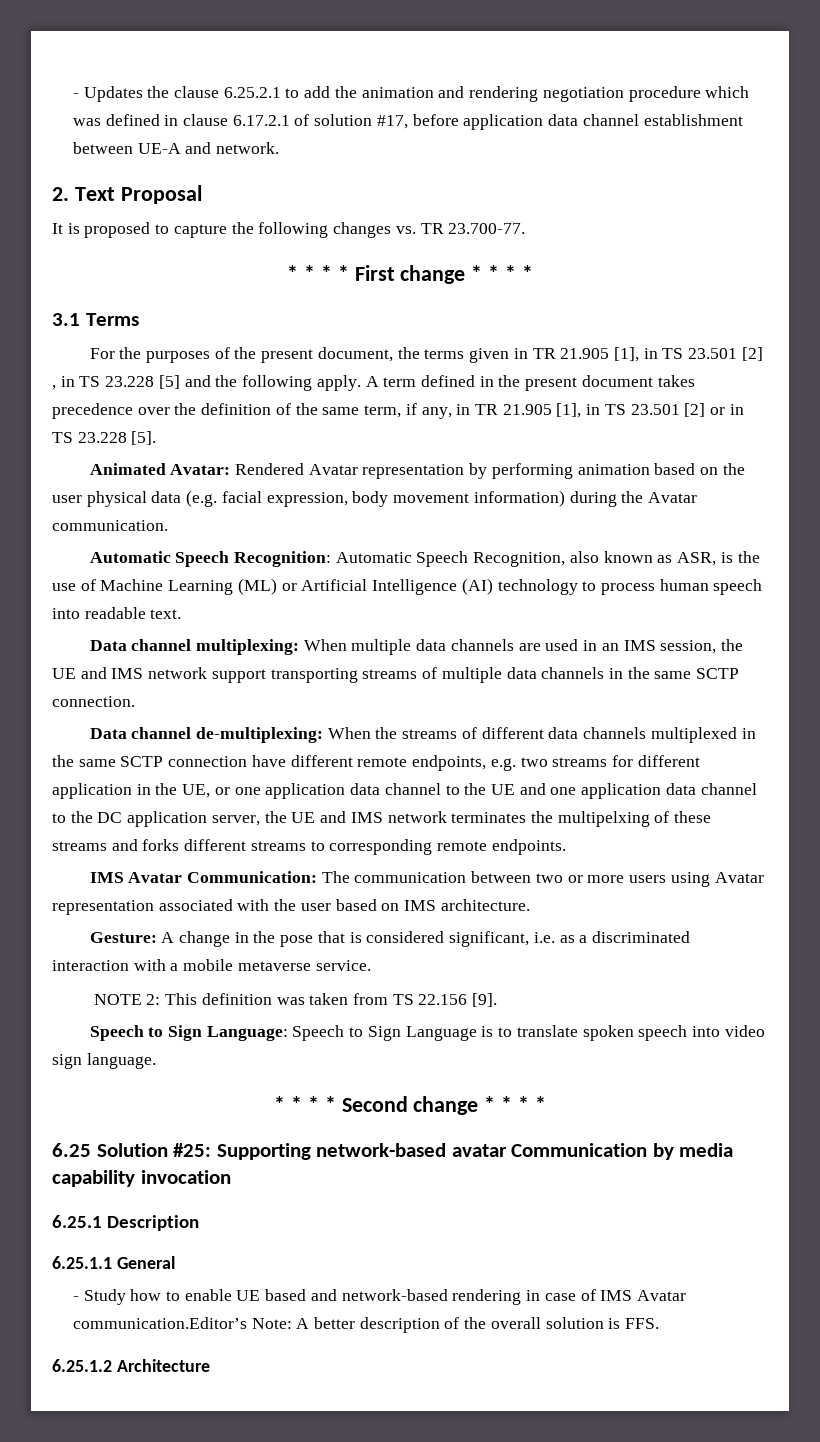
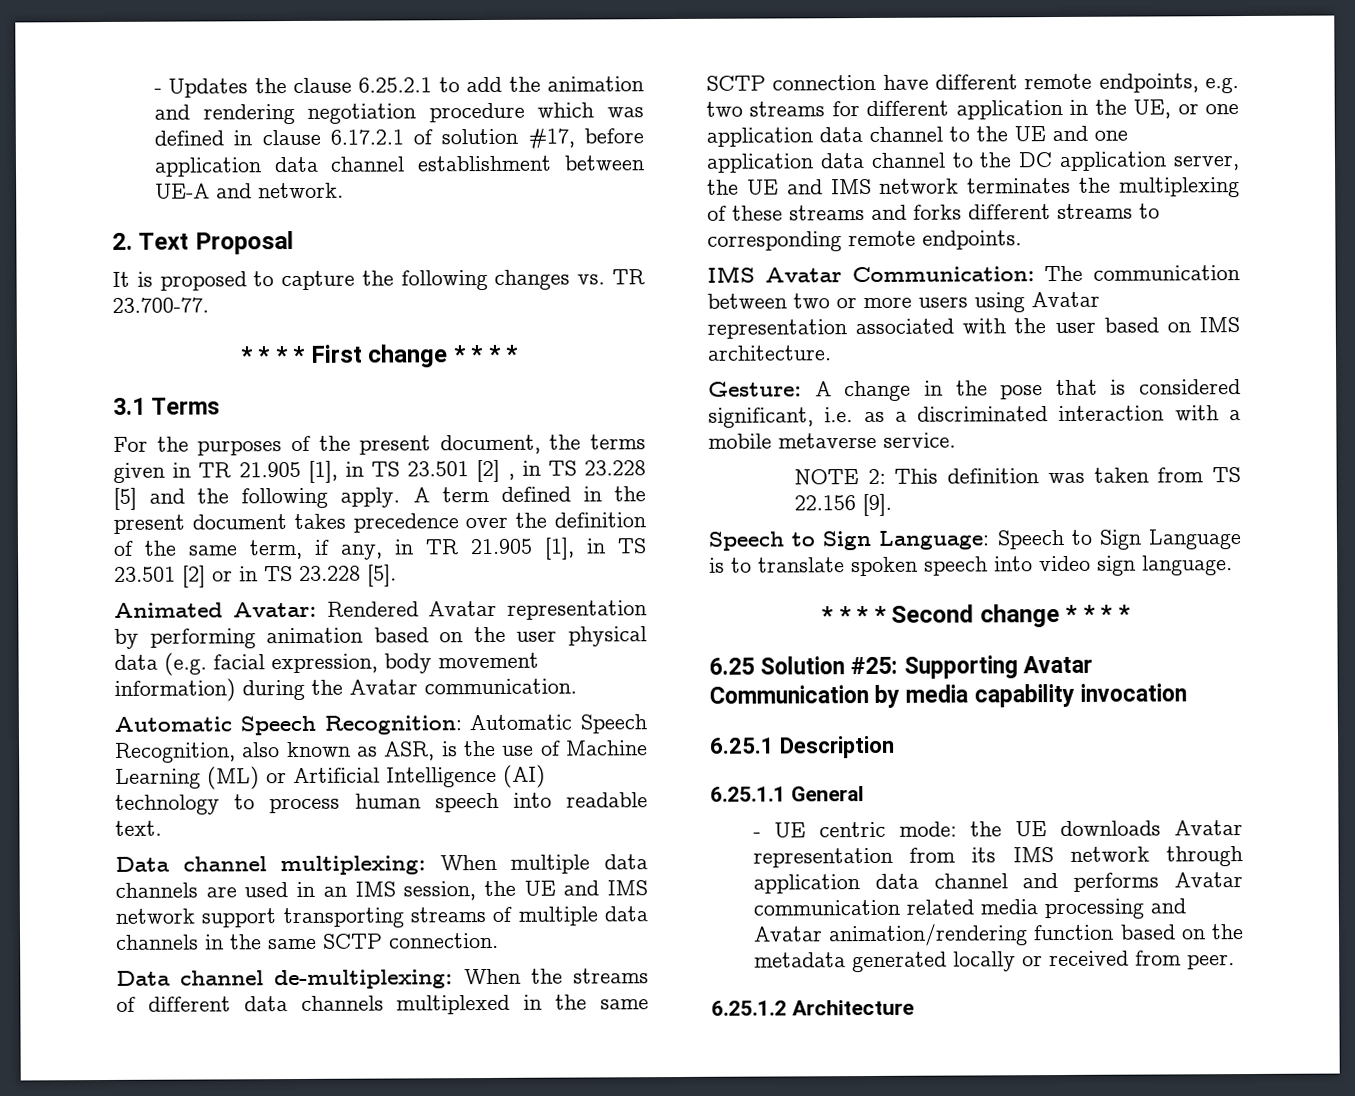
- When the streams of different data channels multiplexed in the same SCTP connection have different remote endpoints, e.g. two streams for different application in the UE, or one application data channel to the UE and one application data channel to the DC application server, the UE and IMS network terminates the multipelxing of these streams and forks different streams to corresponding remote endpoints.
+ When the streams of different data channels multiplexed in the same SCTP connection have different remote endpoints, e.g. two streams for different application in the UE, or one application data channel to the UE and one application data channel to the DC application server, the UE and IMS network terminates the multiplexing of these streams and forks different streams to corresponding remote endpoints.
- 6.25 Solution #25: Supporting network-based avatar Communication by media capability invocation
+ 6.25 Solution #25: Supporting Avatar Communication by media capability invocation
- - Study how to enable UE based and network-based rendering in case of IMS Avatar communication.Editor’s Note: A better description of the overall solution is FFS.
+ - UE centric mode: the UE downloads Avatar representation from its IMS network through application data channel and performs Avatar communication related media processing and Avatar animation/rendering function based on the metadata generated locally or received from peer.

